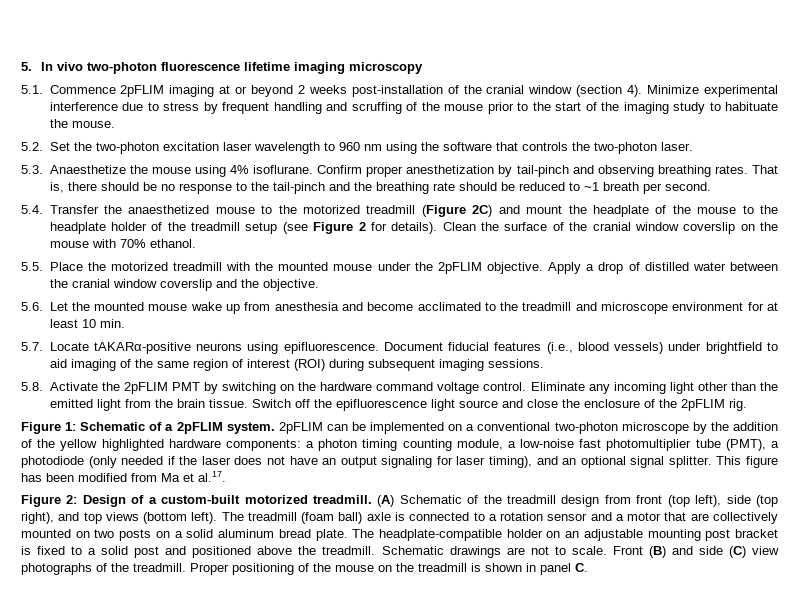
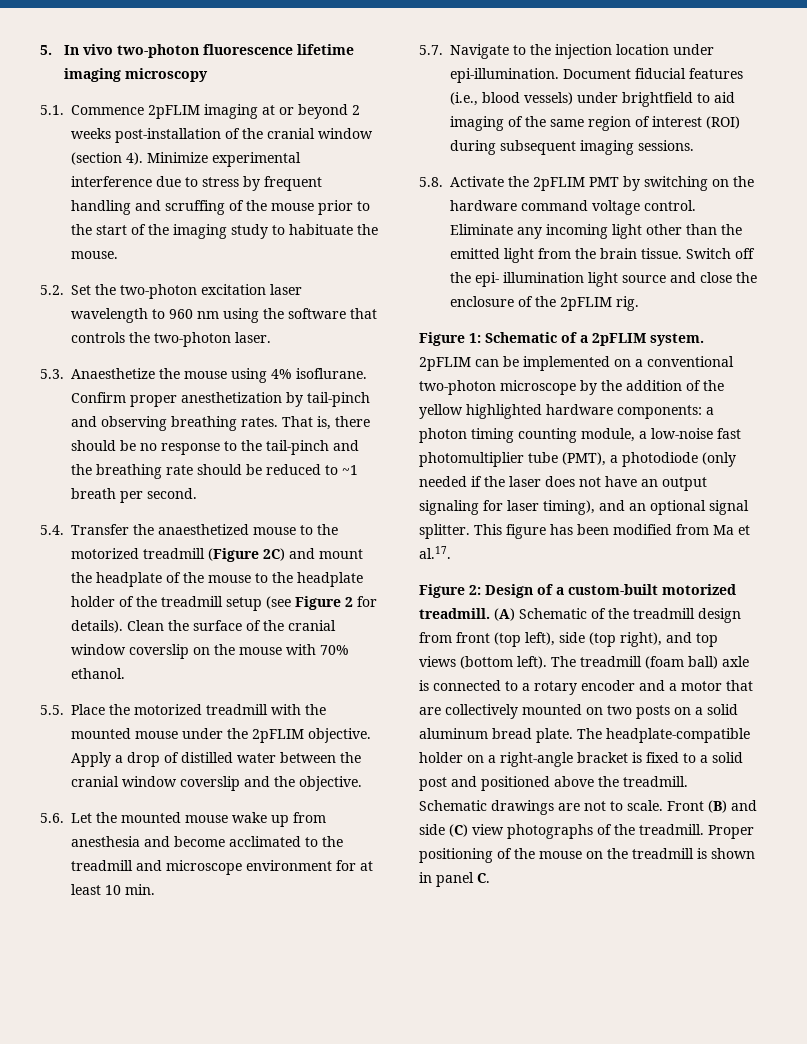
- 5.7. Locate tAKARα-positive neurons using epifluorescence.
+ 5.7. Navigate to the injection location under epi-illumination.
- Switch off the epifluorescence light source and close the enclosure of the 2pFLIM rig.
+ Switch off the epi- illumination light source and close the enclosure of the 2pFLIM rig.
- The treadmill (foam ball) axle is connected to a rotation sensor and a motor that are collectively mounted on two posts on a solid aluminum bread plate.
+ The treadmill (foam ball) axle is connected to a rotary encoder and a motor that are collectively mounted on two posts on a solid aluminum bread plate.
- The headplate-compatible holder on an adjustable mounting post bracket is fixed to a solid post and positioned above the treadmill.
+ The headplate-compatible holder on a right-angle bracket is fixed to a solid post and positioned above the treadmill.

